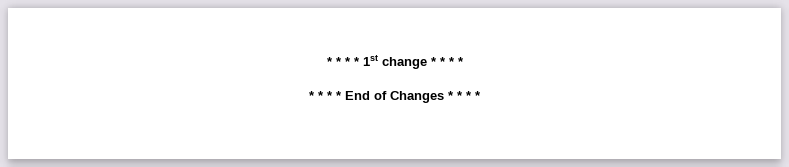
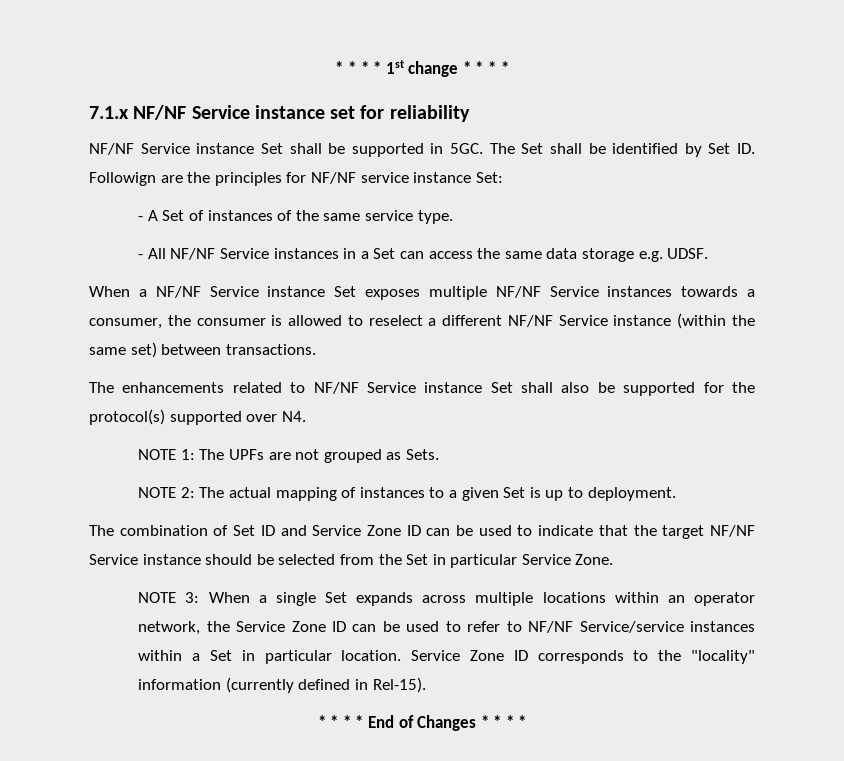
+ 7.1.x NF/NF Service instance set for reliability
+ NF/NF Service instance Set shall be supported in 5GC. The Set shall be identified by Set ID. Followign are the principles for NF/NF service instance Set:
+ - A Set of instances of the same service type.
+ - All NF/NF Service instances in a Set can access the same data storage e.g. UDSF.
+ When a NF/NF Service instance Set exposes multiple NF/NF Service instances towards a consumer, the consumer is allowed to reselect a different NF/NF Service instance (within the same set) between transactions.
+ The enhancements related to NF/NF Service instance Set shall also be supported for the protocol(s) supported over N4.
+ NOTE 1: The UPFs are not grouped as Sets.
+ NOTE 2: The actual mapping of instances to a given Set is up to deployment.
+ The combination of Set ID and Service Zone ID can be used to indicate that the target NF/NF Service instance should be selected from the Set in particular Service Zone.
+ NOTE 3: When a single Set expands across multiple locations within an operator network, the Service Zone ID can be used to refer to NF/NF Service/service instances within a Set in particular location. Service Zone ID corresponds to the "locality" information (currently defined in Rel-15).

